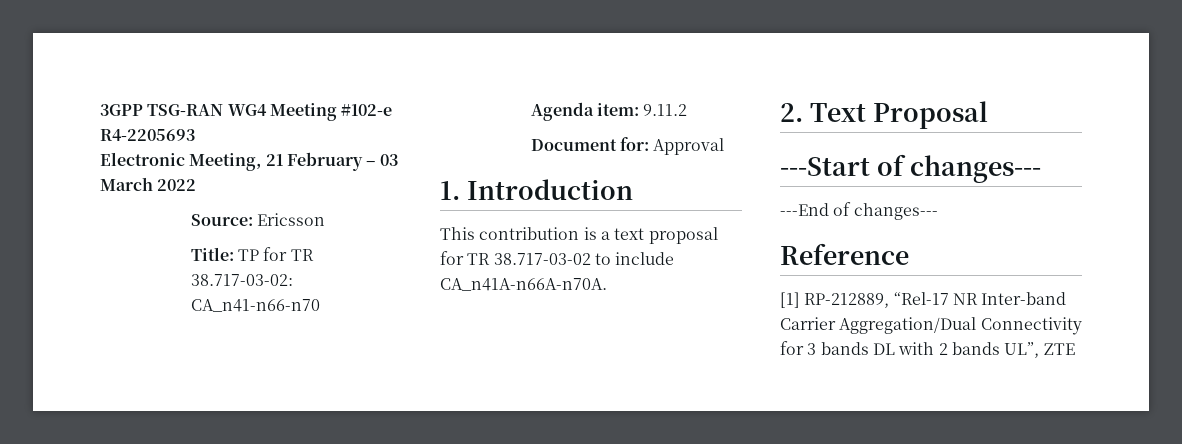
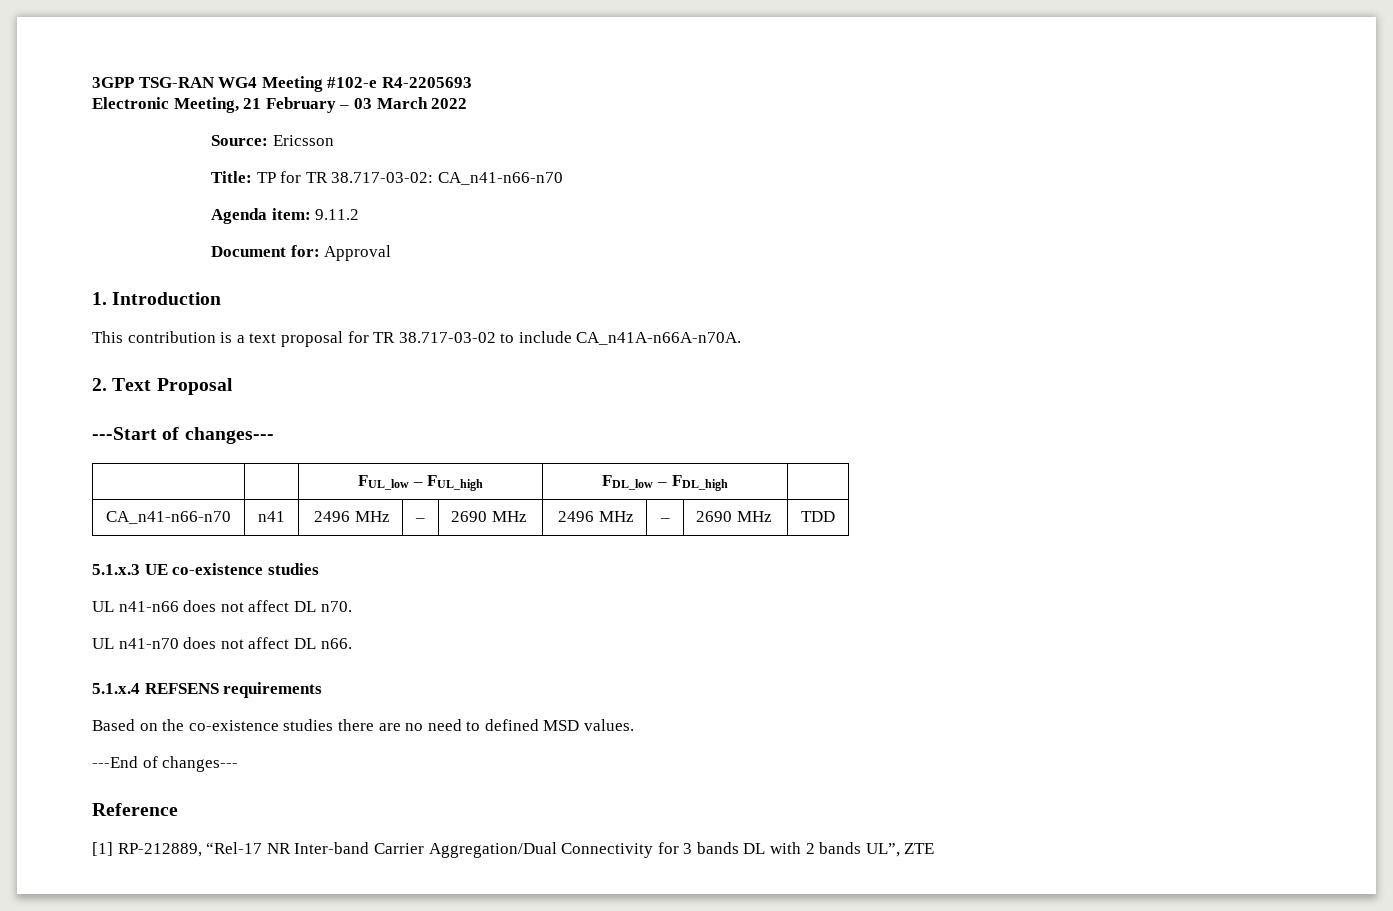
+ | | FUL_low – FUL_high | FDL_low – FDL_high |
+ CA_n41-n66-n70 | n41 | 2496 MHz | – | 2690 MHz | 2496 MHz | – | 2690 MHz | TDD
+ 5.1.x.3 UE co-existence studies
+ UL n41-n66 does not affect DL n70.
+ UL n41-n70 does not affect DL n66.
+ 5.1.x.4 REFSENS requirements
+ Based on the co-existence studies there are no need to defined MSD values.

